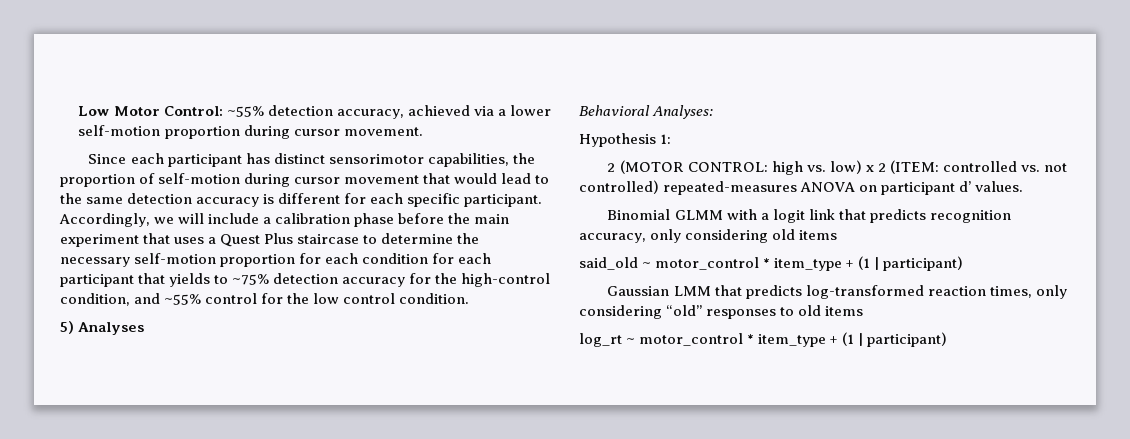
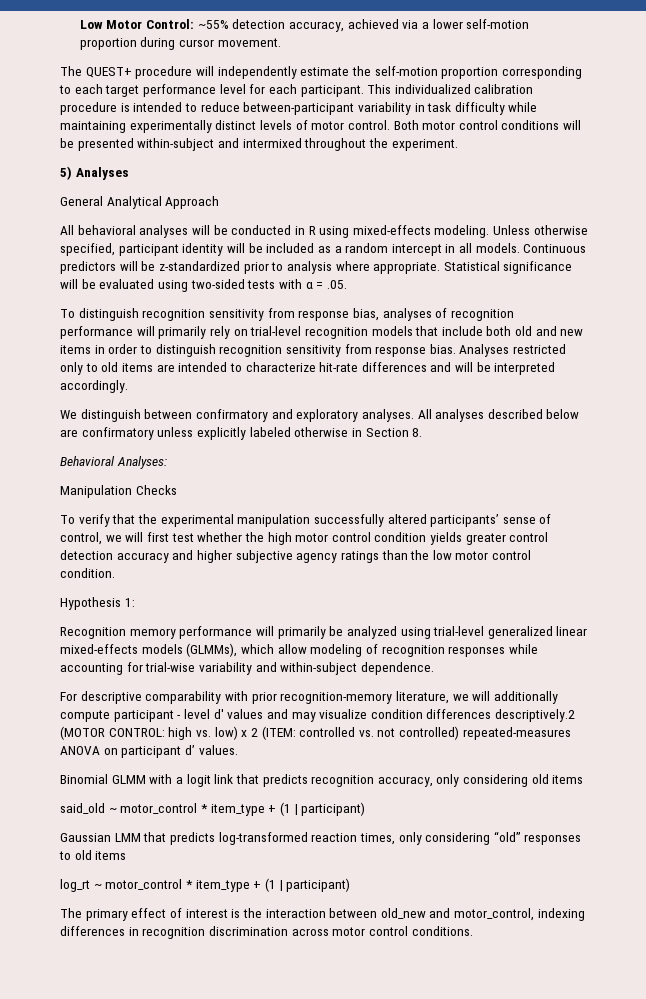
- Since each participant has distinct sensorimotor capabilities, the proportion of self-motion during cursor movement that would lead to the same detection accuracy is different for each specific participant. Accordingly, we will include a calibration phase before the main experiment that uses a Quest Plus staircase to determine the necessary self-motion proportion for each condition for each participant that yields to ~75% detection accuracy for the high-control condition, and ~55% control for the low control condition.
+ The QUEST+ procedure will independently estimate the self-motion proportion corresponding to each target performance level for each participant. This individualized calibration procedure is intended to reduce between-participant variability in task difficulty while maintaining experimentally distinct levels of motor control. Both motor control conditions will be presented within-subject and intermixed throughout the experiment.
  5) Analyses
+ General Analytical Approach
+ All behavioral analyses will be conducted in R using mixed-effects modeling. Unless otherwise specified, participant identity will be included as a random intercept in all models. Continuous predictors will be z-standardized prior to analysis where appropriate. Statistical significance will be evaluated using two-sided tests with α = .05.
+ To distinguish recognition sensitivity from response bias, analyses of recognition performance will primarily rely on trial-level recognition models that include both old and new items in order to distinguish recognition sensitivity from response bias. Analyses restricted only to old items are intended to characterize hit-rate differences and will be interpreted accordingly.
+ We distinguish between confirmatory and exploratory analyses. All analyses described below are confirmatory unless explicitly labeled otherwise in Section 8.
  Behavioral Analyses:
+ Manipulation Checks
+ To verify that the experimental manipulation successfully altered participants’ sense of control, we will first test whether the high motor control condition yields greater control detection accuracy and higher subjective agency ratings than the low motor control condition.
  Hypothesis 1:
- 2 (MOTOR CONTROL: high vs. low) x 2 (ITEM: controlled vs. not controlled) repeated-measures ANOVA on participant d’ values.
+ Recognition memory performance will primarily be analyzed using trial-level generalized linear mixed-effects models (GLMMs), which allow modeling of recognition responses while accounting for trial-wise variability and within-subject dependence.
+ For descriptive comparability with prior recognition-memory literature, we will additionally compute participant - level d′ values and may visualize condition differences descriptively.2 (MOTOR CONTROL: high vs. low) x 2 (ITEM: controlled vs. not controlled) repeated-measures ANOVA on participant d’ values.
+ The primary effect of interest is the interaction between old_new and motor_control, indexing differences in recognition discrimination across motor control conditions.

